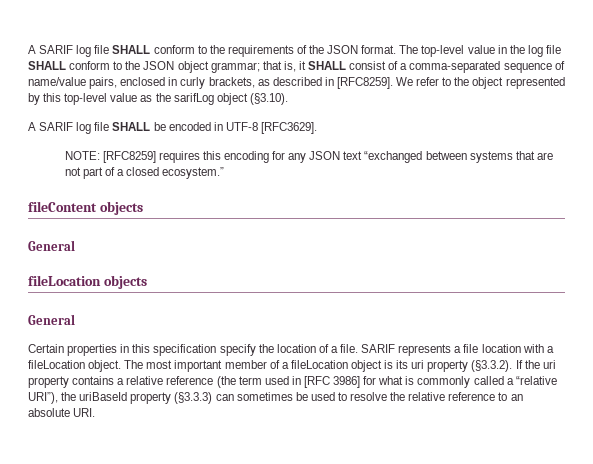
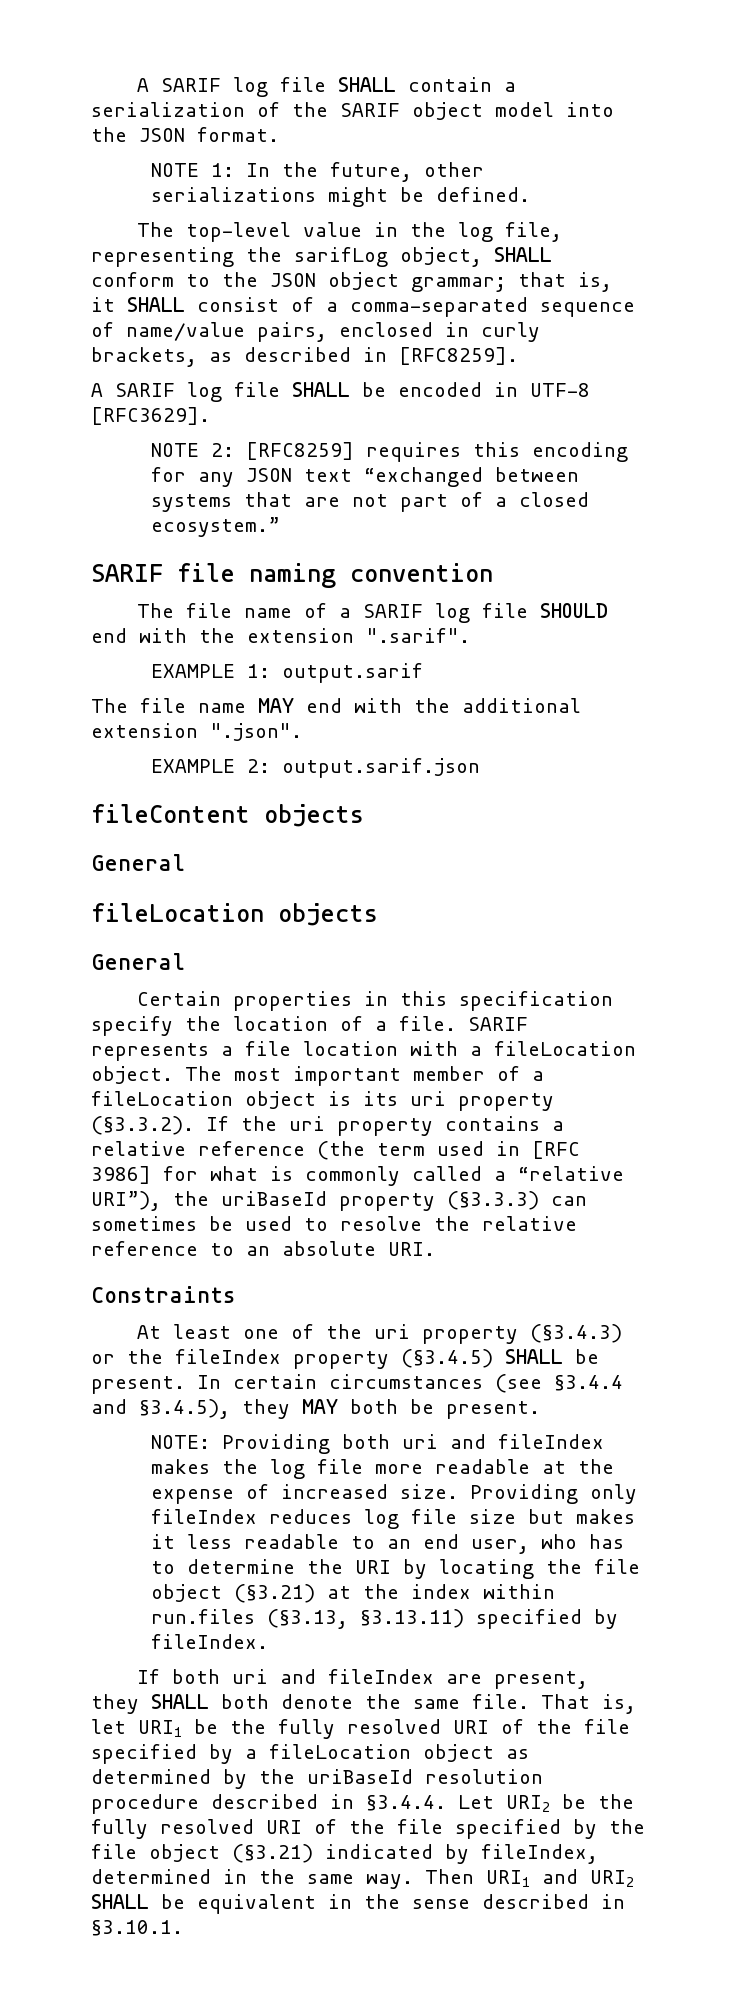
- A SARIF log file SHALL conform to the requirements of the JSON format. The top-level value in the log file SHALL conform to the JSON object grammar; that is, it SHALL consist of a comma-separated sequence of name/value pairs, enclosed in curly brackets, as described in [RFC8259]. We refer to the object represented by this top-level value as the sarifLog object (§3.10).
+ A SARIF log file SHALL contain a serialization of the SARIF object model into the JSON format.
+ NOTE 1: In the future, other serializations might be defined.
+ The top-level value in the log file, representing the sarifLog object, SHALL conform to the JSON object grammar; that is, it SHALL consist of a comma-separated sequence of name/value pairs, enclosed in curly brackets, as described in [RFC8259].
- NOTE: [RFC8259] requires this encoding for any JSON text “exchanged between systems that are not part of a closed ecosystem.”
+ NOTE 2: [RFC8259] requires this encoding for any JSON text “exchanged between systems that are not part of a closed ecosystem.”
+ SARIF file naming convention
+ The file name of a SARIF log file SHOULD end with the extension ".sarif".
+ EXAMPLE 1: output.sarif
+ The file name MAY end with the additional extension ".json".
+ EXAMPLE 2: output.sarif.json
+ Constraints
+ At least one of the uri property (§3.4.3) or the fileIndex property (§3.4.5) SHALL be present. In certain circumstances (see §3.4.4 and §3.4.5), they MAY both be present.
+ NOTE: Providing both uri and fileIndex makes the log file more readable at the expense of increased size. Providing only fileIndex reduces log file size but makes it less readable to an end user, who has to determine the URI by locating the file object (§3.21) at the index within run.files (§3.13, §3.13.11) specified by fileIndex.
+ If both uri and fileIndex are present, they SHALL both denote the same file. That is, let URI1 be the fully resolved URI of the file specified by a fileLocation object as determined by the uriBaseId resolution procedure described in §3.4.4. Let URI2 be the fully resolved URI of the file specified by the file object (§3.21) indicated by fileIndex, determined in the same way. Then URI1 and URI2 SHALL be equivalent in the sense described in §3.10.1.

